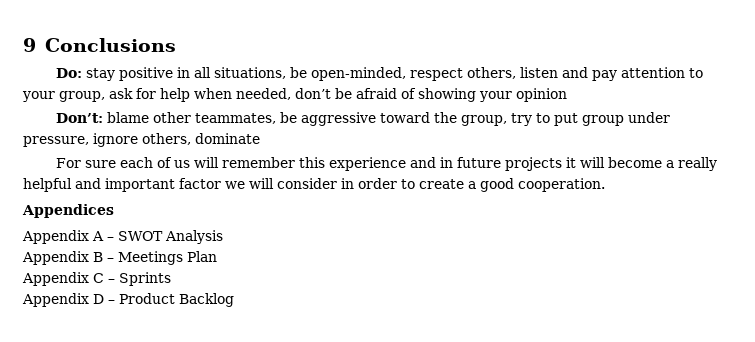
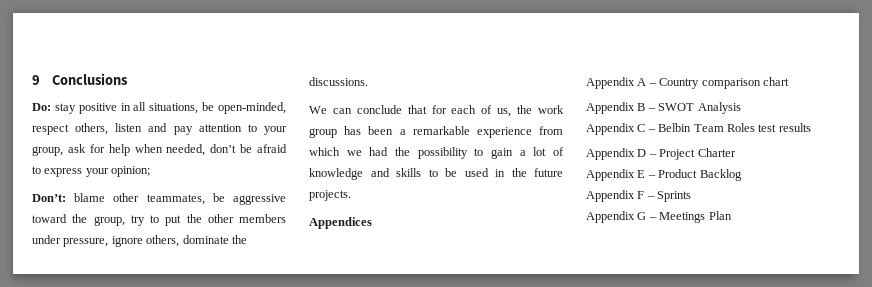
- Do: stay positive in all situations, be open-minded, respect others, listen and pay attention to your group, ask for help when needed, don’t be afraid of showing your opinion
+ Do: stay positive in all situations, be open-minded, respect others, listen and pay attention to your group, ask for help when needed, don’t be afraid to express your opinion;
- Don’t: blame other teammates, be aggressive toward the group, try to put group under pressure, ignore others, dominate
- For sure each of us will remember this experience and in future projects it will become a really helpful and important factor we will consider in order to create a good cooperation.
+ Don’t: blame other teammates, be aggressive toward the group, try to put the other members under pressure, ignore others, dominate the discussions.
+ We can conclude that for each of us, the work group has been a remarkable experience from which we had the possibility to gain a lot of knowledge and skills to be used in the future projects.
  Appendices
- Appendix A – SWOT Analysis
- Appendix B – Meetings Plan
- Appendix C – Sprints
+ Appendix A – Country comparison chart
+ Appendix B – SWOT Analysis
+ Appendix C – Belbin Team Roles test results
+ Appendix D – Project Charter
+ Appendix E – Product Backlog
+ Appendix F – Sprints
- Appendix D – Product Backlog
+ Appendix G – Meetings Plan

